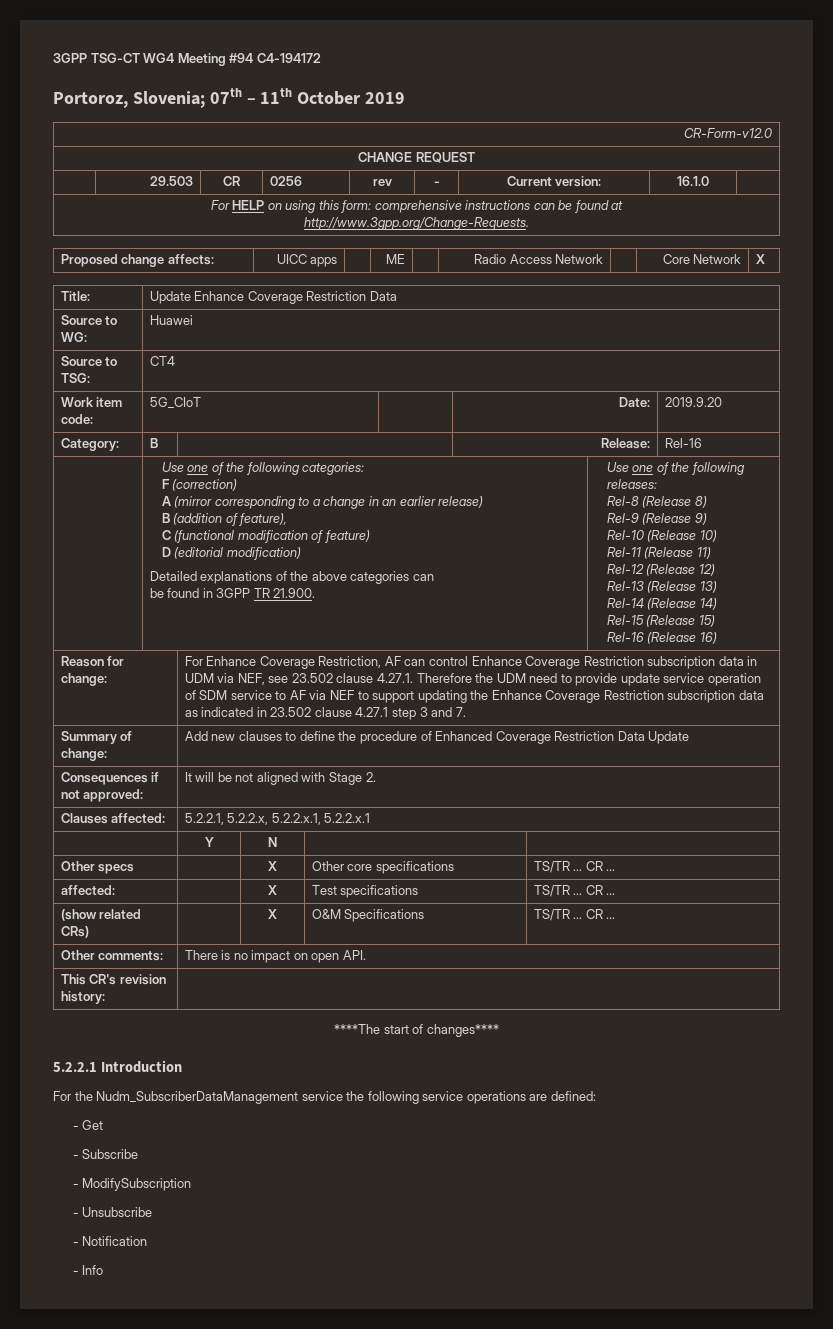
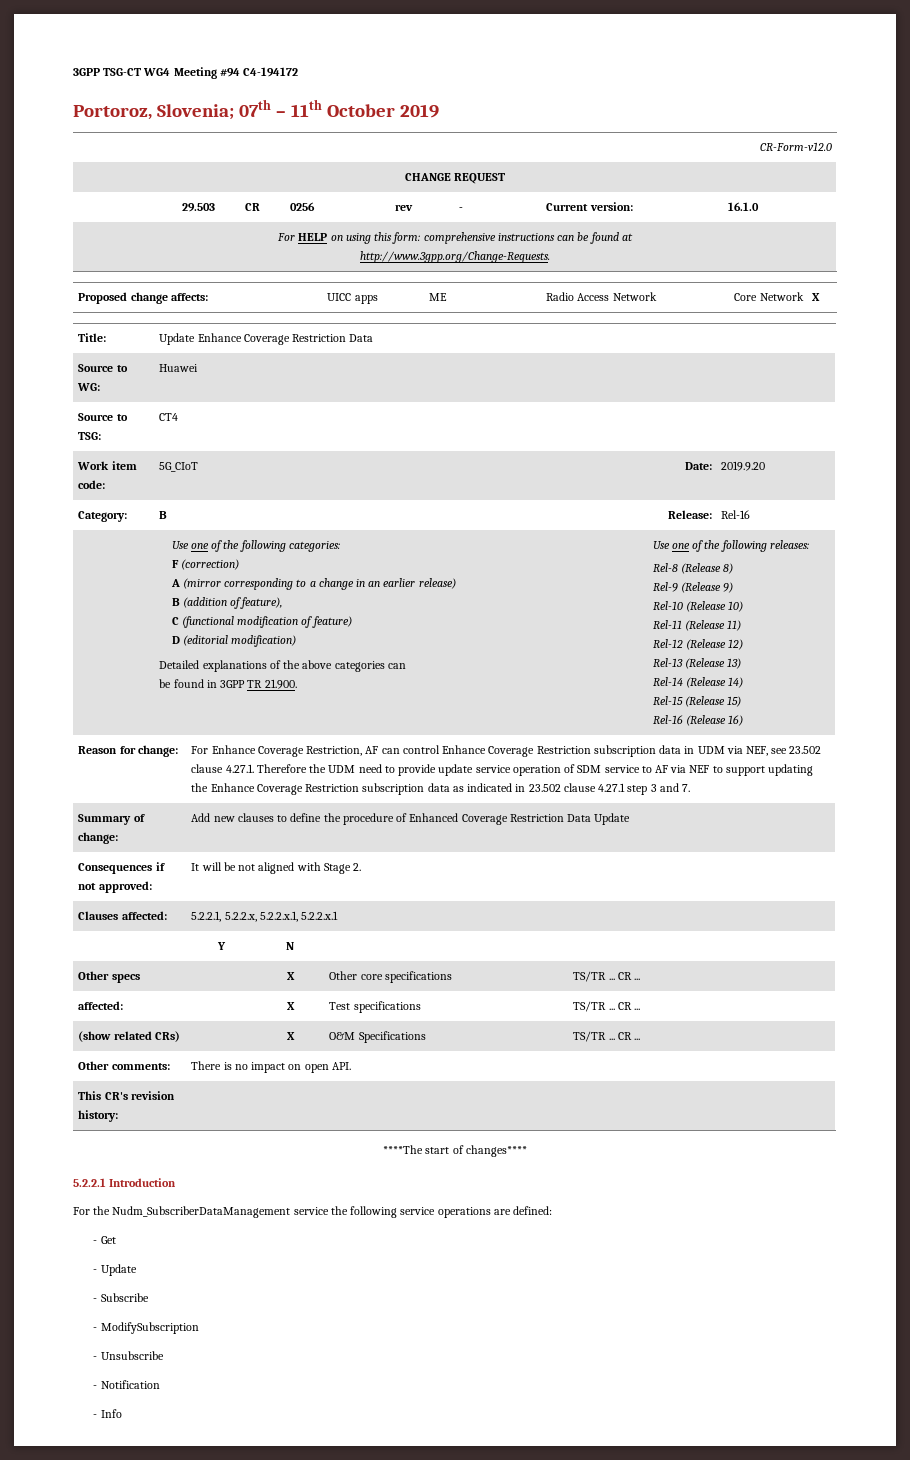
+ - Update

